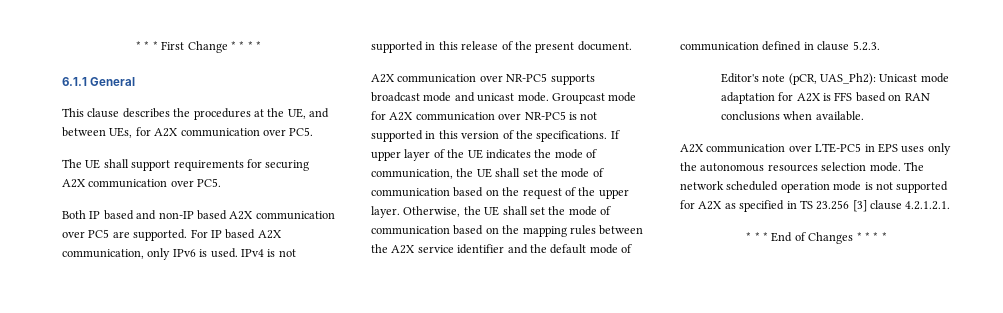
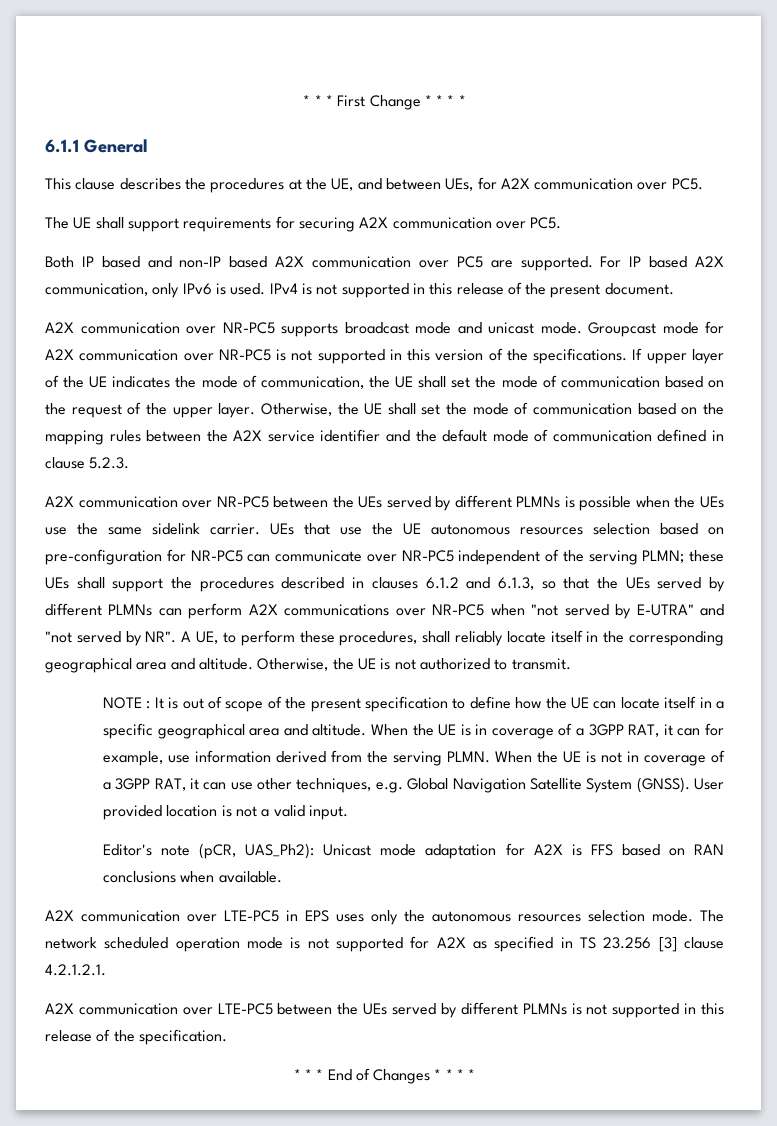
+ A2X communication over NR-PC5 between the UEs served by different PLMNs is possible when the UEs use the same sidelink carrier. UEs that use the UE autonomous resources selection based on pre-configuration for NR-PC5 can communicate over NR-PC5 independent of the serving PLMN; these UEs shall support the procedures described in clauses 6.1.2 and 6.1.3, so that the UEs served by different PLMNs can perform A2X communications over NR-PC5 when "not served by E-UTRA" and "not served by NR". A UE, to perform these procedures, shall reliably locate itself in the corresponding geographical area and altitude. Otherwise, the UE is not authorized to transmit.
+ NOTE : It is out of scope of the present specification to define how the UE can locate itself in a specific geographical area and altitude. When the UE is in coverage of a 3GPP RAT, it can for example, use information derived from the serving PLMN. When the UE is not in coverage of a 3GPP RAT, it can use other techniques, e.g. Global Navigation Satellite System (GNSS). User provided location is not a valid input.
+ A2X communication over LTE-PC5 between the UEs served by different PLMNs is not supported in this release of the specification.

